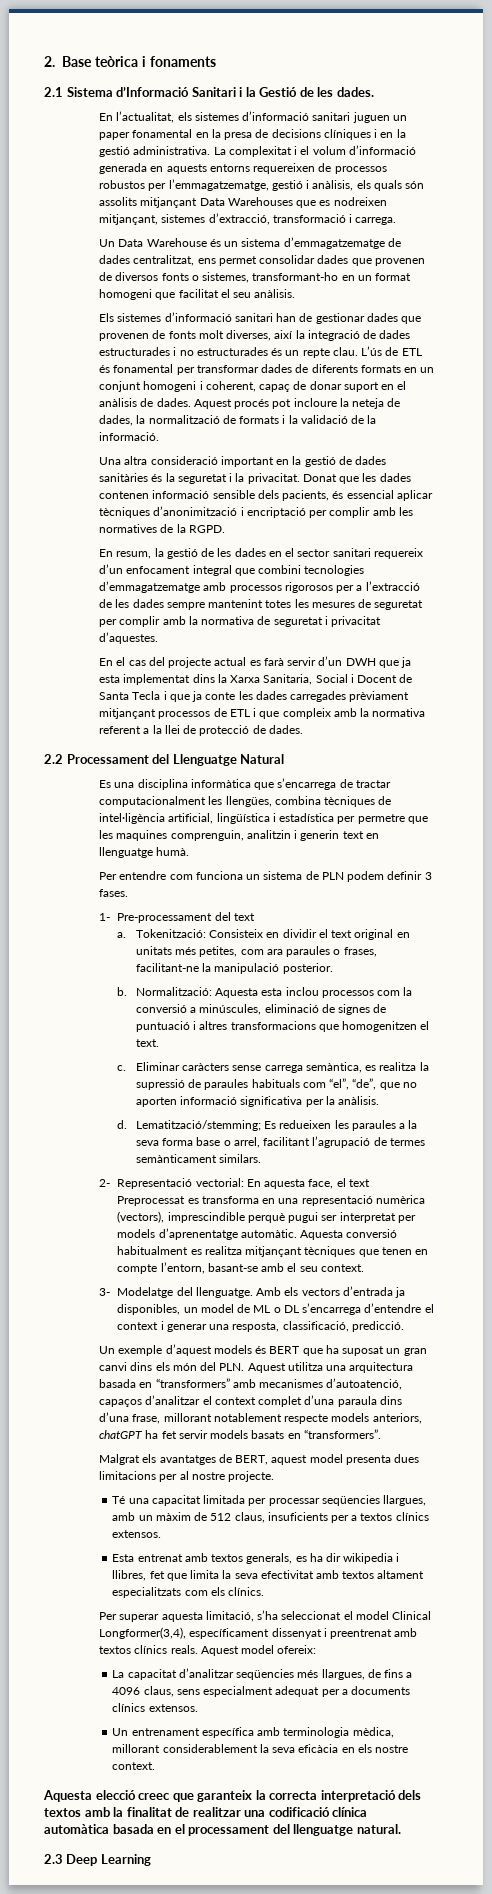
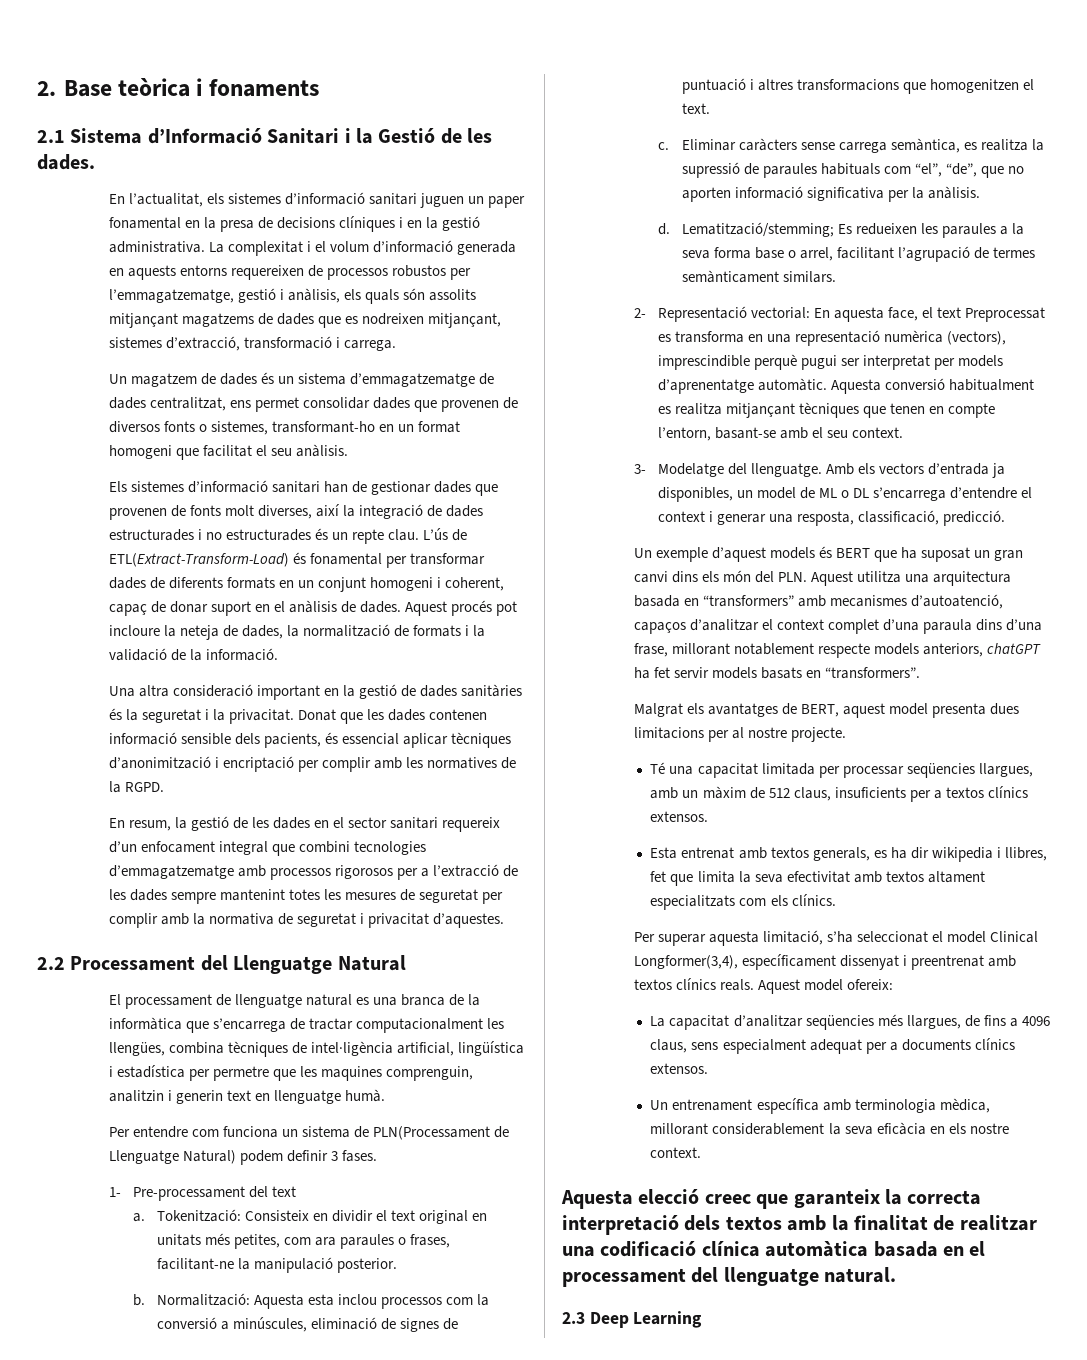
- La complexitat i el volum d’informació generada en aquests entorns requereixen de processos robustos per l’emmagatzematge, gestió i anàlisis, els quals són assolits mitjançant Data Warehouses que es nodreixen mitjançant, sistemes d’extracció, transformació i carrega.
+ La complexitat i el volum d’informació generada en aquests entorns requereixen de processos robustos per l’emmagatzematge, gestió i anàlisis, els quals són assolits mitjançant magatzems de dades que es nodreixen mitjançant, sistemes d’extracció, transformació i carrega.
- Un Data Warehouse és un sistema d’emmagatzematge de dades centralitzat, ens permet consolidar dades que provenen de diversos fonts o sistemes, transformant-ho en un format homogeni que facilitat el seu anàlisis.
+ Un magatzem de dades és un sistema d’emmagatzematge de dades centralitzat, ens permet consolidar dades que provenen de diversos fonts o sistemes, transformant-ho en un format homogeni que facilitat el seu anàlisis.
- L’ús de ETL és fonamental per transformar dades de diferents formats en un conjunt homogeni i coherent, capaç de donar suport en el anàlisis de dades.
+ L’ús de ETL(Extract-Transform-Load) és fonamental per transformar dades de diferents formats en un conjunt homogeni i coherent, capaç de donar suport en el anàlisis de dades.
- En el cas del projecte actual es farà servir d’un DWH que ja esta implementat dins la Xarxa Sanitaria, Social i Docent de Santa Tecla i que ja conte les dades carregades prèviament mitjançant processos de ETL i que compleix amb la normativa referent a la llei de protecció de dades.
- Es una disciplina informàtica que s’encarrega de tractar computacionalment les llengües, combina tècniques de intel·ligència artificial, lingüística i estadística per permetre que les maquines comprenguin, analitzin i generin text en llenguatge humà.
+ El processament de llenguatge natural es una branca de la informàtica que s’encarrega de tractar computacionalment les llengües, combina tècniques de intel·ligència artificial, lingüística i estadística per permetre que les maquines comprenguin, analitzin i generin text en llenguatge humà.
- Per entendre com funciona un sistema de PLN podem definir 3 fases.
+ Per entendre com funciona un sistema de PLN(Processament de Llenguatge Natural) podem definir 3 fases.

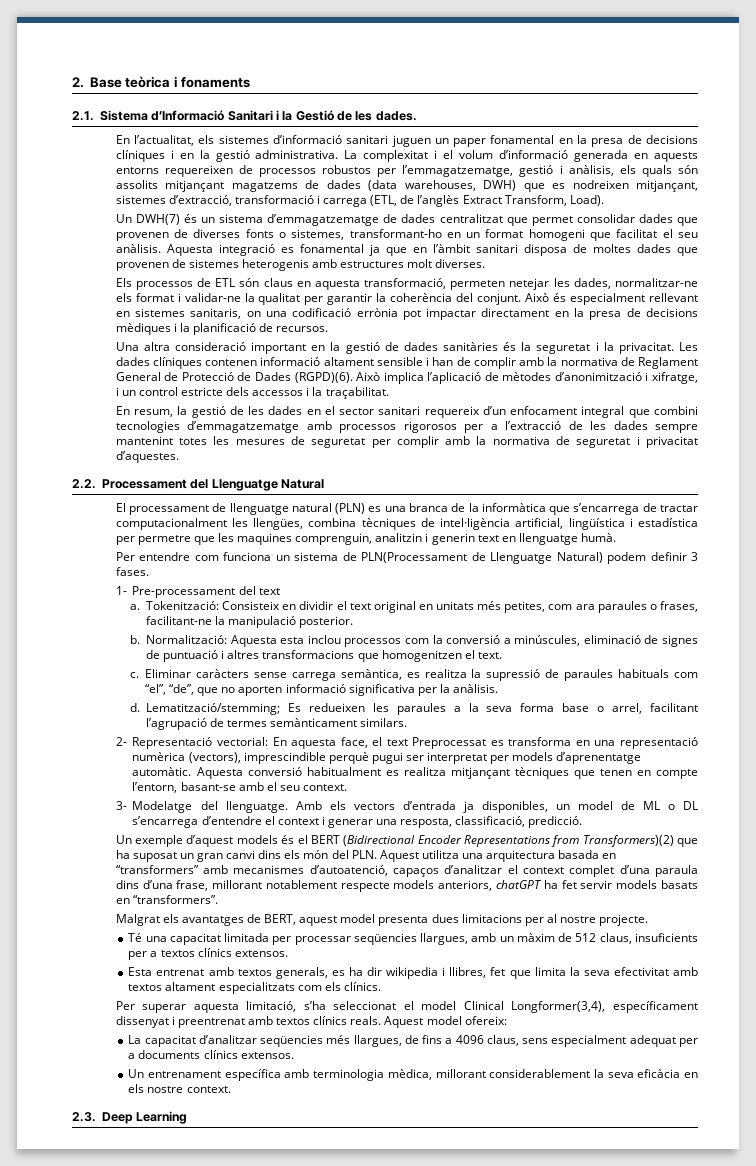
- 2.1 Sistema d’Informació Sanitari i la Gestió de les dades.
+ 2.1. Sistema d’Informació Sanitari i la Gestió de les dades.
- La complexitat i el volum d’informació generada en aquests entorns requereixen de processos robustos per l’emmagatzematge, gestió i anàlisis, els quals són assolits mitjançant magatzems de dades que es nodreixen mitjançant, sistemes d’extracció, transformació i carrega.
- Un magatzem de dades és un sistema d’emmagatzematge de dades centralitzat, ens permet consolidar dades que provenen de diversos fonts o sistemes, transformant-ho en un format homogeni que facilitat el seu anàlisis.
- Els sistemes d’informació sanitari han de gestionar dades que provenen de fonts molt diverses, així la integració de dades estructurades i no estructurades és un repte clau. L’ús de ETL(Extract-Transform-Load) és fonamental per transformar dades de diferents formats en un conjunt homogeni i coherent, capaç de donar suport en el anàlisis de dades. Aquest procés pot incloure la neteja de dades, la normalització de formats i la validació de la informació.
+ La complexitat i el volum d’informació generada en aquests entorns requereixen de processos robustos per l’emmagatzematge, gestió i anàlisis, els quals són assolits mitjançant magatzems de dades (data warehouses, DWH) que es nodreixen mitjançant, sistemes d’extracció, transformació i carrega (ETL, de l’anglès Extract Transform, Load).
+ Un DWH(7) és un sistema d’emmagatzematge de dades centralitzat que permet consolidar dades que provenen de diverses fonts o sistemes, transformant-ho en un format homogeni que facilitat el seu anàlisis. Aquesta integració es fonamental ja que en l’àmbit sanitari disposa de moltes dades que provenen de sistemes heterogenis amb estructures molt diverses.
+ Els processos de ETL són claus en aquesta transformació, permeten netejar les dades, normalitzar-ne els format i validar-ne la qualitat per garantir la coherència del conjunt. Això és especialment rellevant en sistemes sanitaris, on una codificació errònia pot impactar directament en la presa de decisions mèdiques i la planificació de recursos.
- Donat que les dades contenen informació sensible dels pacients, és essencial aplicar tècniques d’anonimització i encriptació per complir amb les normatives de la RGPD.
+ Les dades clíniques contenen informació altament sensible i han de complir amb la normativa de Reglament General de Protecció de Dades (RGPD)(6). Això implica l’aplicació de mètodes d’anonimització i xifratge, i un control estricte dels accessos i la traçabilitat.
- 2.2 Processament del Llenguatge Natural
+ 2.2. Processament del Llenguatge Natural
- El processament de llenguatge natural es una branca de la informàtica que s’encarrega de tractar computacionalment les llengües, combina tècniques de intel·ligència artificial, lingüística i estadística per permetre que les maquines comprenguin, analitzin i generin text en llenguatge humà.
+ El processament de llenguatge natural (PLN) es una branca de la informàtica que s’encarrega de tractar computacionalment les llengües, combina tècniques de intel·ligència artificial, lingüística i estadística per permetre que les maquines comprenguin, analitzin i generin text en llenguatge humà.
- Un exemple d’aquest models és BERT que ha suposat un gran canvi dins els món del PLN. Aquest utilitza una arquitectura basada en “transformers” amb mecanismes d’autoatenció, capaços d’analitzar el context complet d’una paraula dins d’una frase, millorant notablement respecte models anteriors, chatGPT ha fet servir models basats en “transformers”.
+ Un exemple d’aquest models és el BERT (Bidirectional Encoder Representations from Transformers)(2) que ha suposat un gran canvi dins els món del PLN. Aquest utilitza una arquitectura basada en “transformers” amb mecanismes d’autoatenció, capaços d’analitzar el context complet d’una paraula dins d’una frase, millorant notablement respecte models anteriors, chatGPT ha fet servir models basats en “transformers”.
- Aquesta elecció creec que garanteix la correcta interpretació dels textos amb la finalitat de realitzar una codificació clínica automàtica basada en el processament del llenguatge natural.
- 2.3 Deep Learning
+ 2.3. Deep Learning

